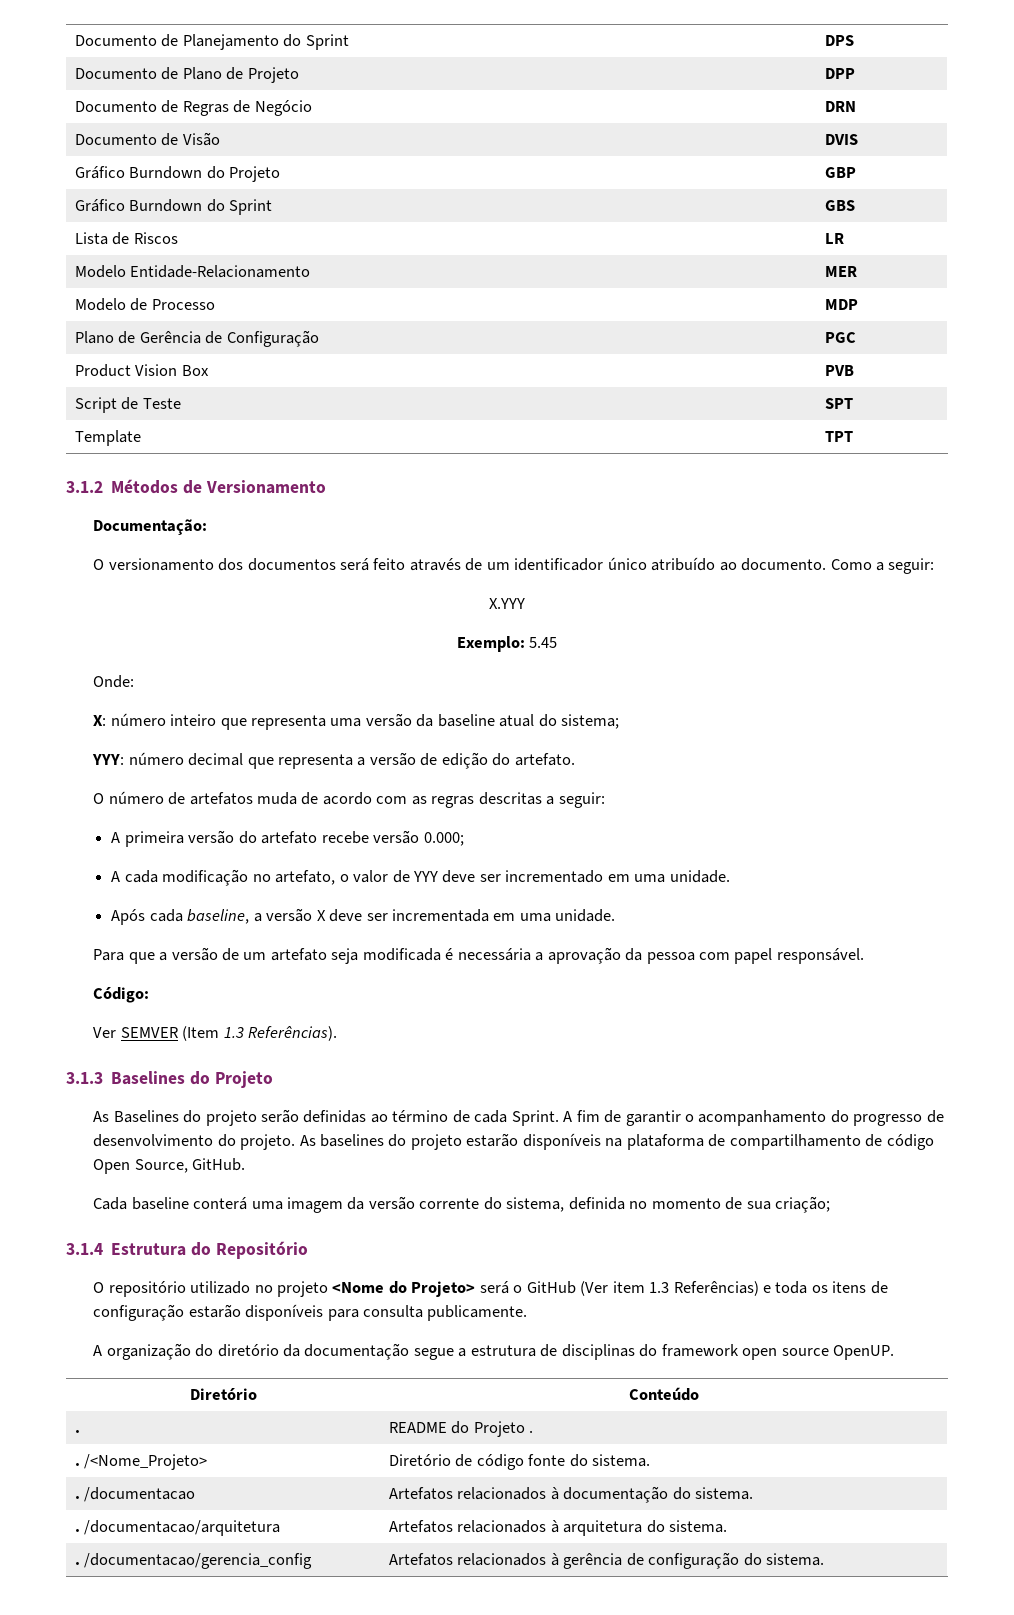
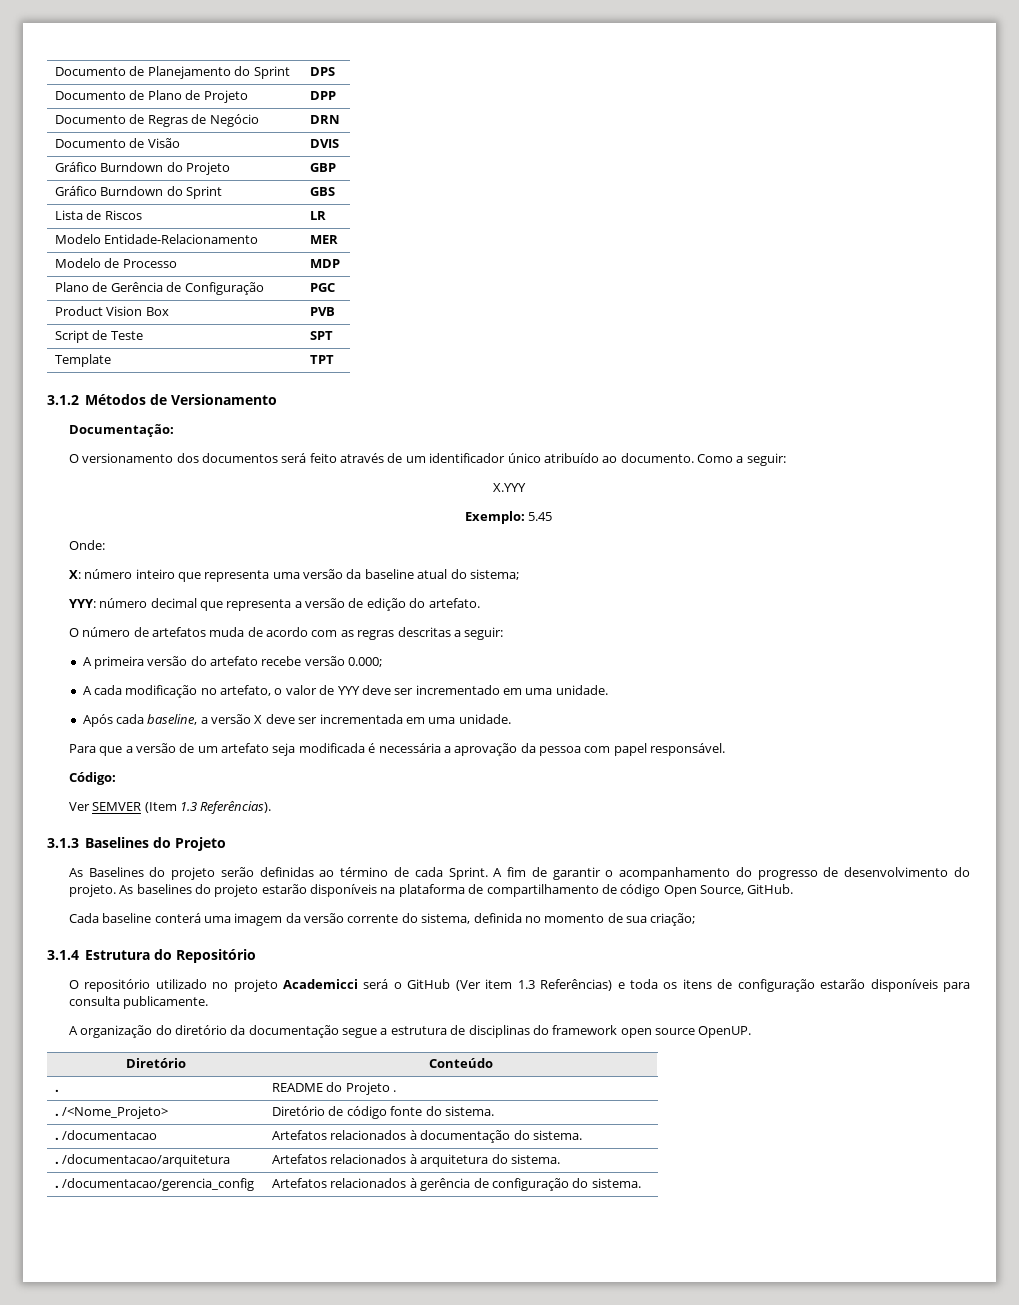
- O repositório utilizado no projeto <Nome do Projeto> será o GitHub (Ver item 1.3 Referências) e toda os itens de configuração estarão disponíveis para consulta publicamente.
+ O repositório utilizado no projeto Academicci será o GitHub (Ver item 1.3 Referências) e toda os itens de configuração estarão disponíveis para consulta publicamente.

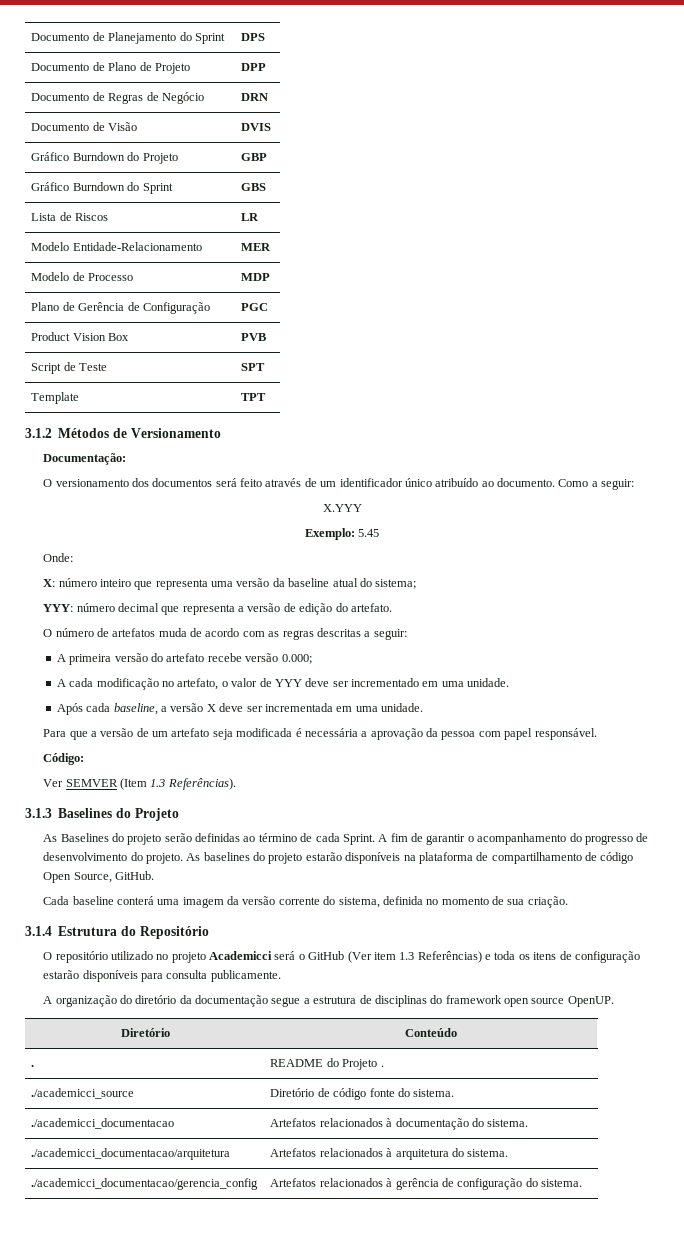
- Cada baseline conterá uma imagem da versão corrente do sistema, definida no momento de sua criação;
+ Cada baseline conterá uma imagem da versão corrente do sistema, definida no momento de sua criação.
- . /<Nome_Projeto> | Diretório de código fonte do sistema.
+ ./academicci_source | Diretório de código fonte do sistema.
- . /documentacao | Artefatos relacionados à documentação do sistema.
+ ./academicci_documentacao | Artefatos relacionados à documentação do sistema.
- . /documentacao/arquitetura | Artefatos relacionados à arquitetura do sistema.
+ ./academicci_documentacao/arquitetura | Artefatos relacionados à arquitetura do sistema.
- . /documentacao/gerencia_config | Artefatos relacionados à gerência de configuração do sistema.
+ ./academicci_documentacao/gerencia_config | Artefatos relacionados à gerência de configuração do sistema.

